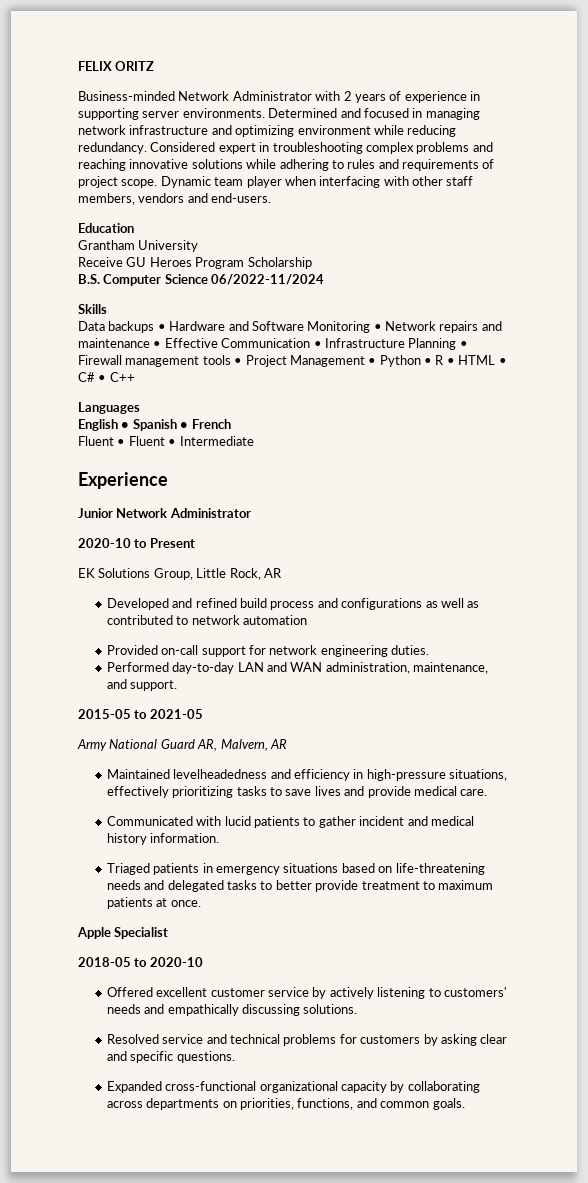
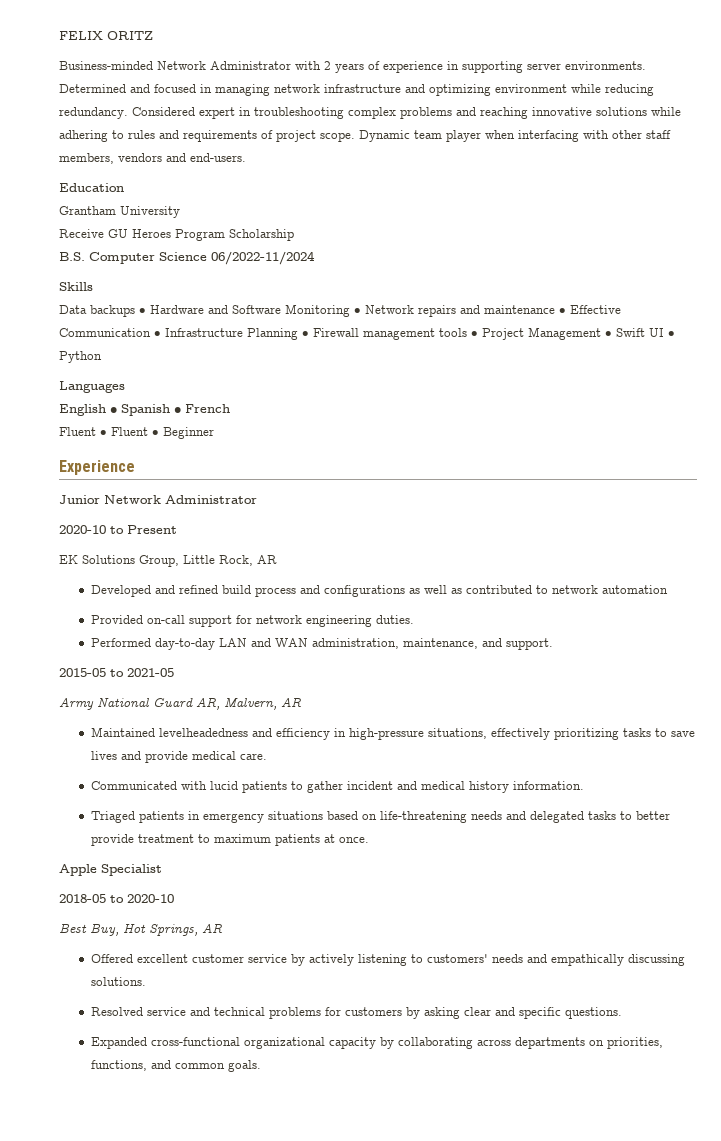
- Data backups • Hardware and Software Monitoring • Network repairs and maintenance • Effective Communication • Infrastructure Planning • Firewall management tools • Project Management • Python • R • HTML • C# • C++
+ Data backups • Hardware and Software Monitoring • Network repairs and maintenance • Effective Communication • Infrastructure Planning • Firewall management tools • Project Management • Swift UI • Python
- Fluent • Fluent • Intermediate
+ Fluent • Fluent • Beginner
+ Best Buy, Hot Springs, AR

